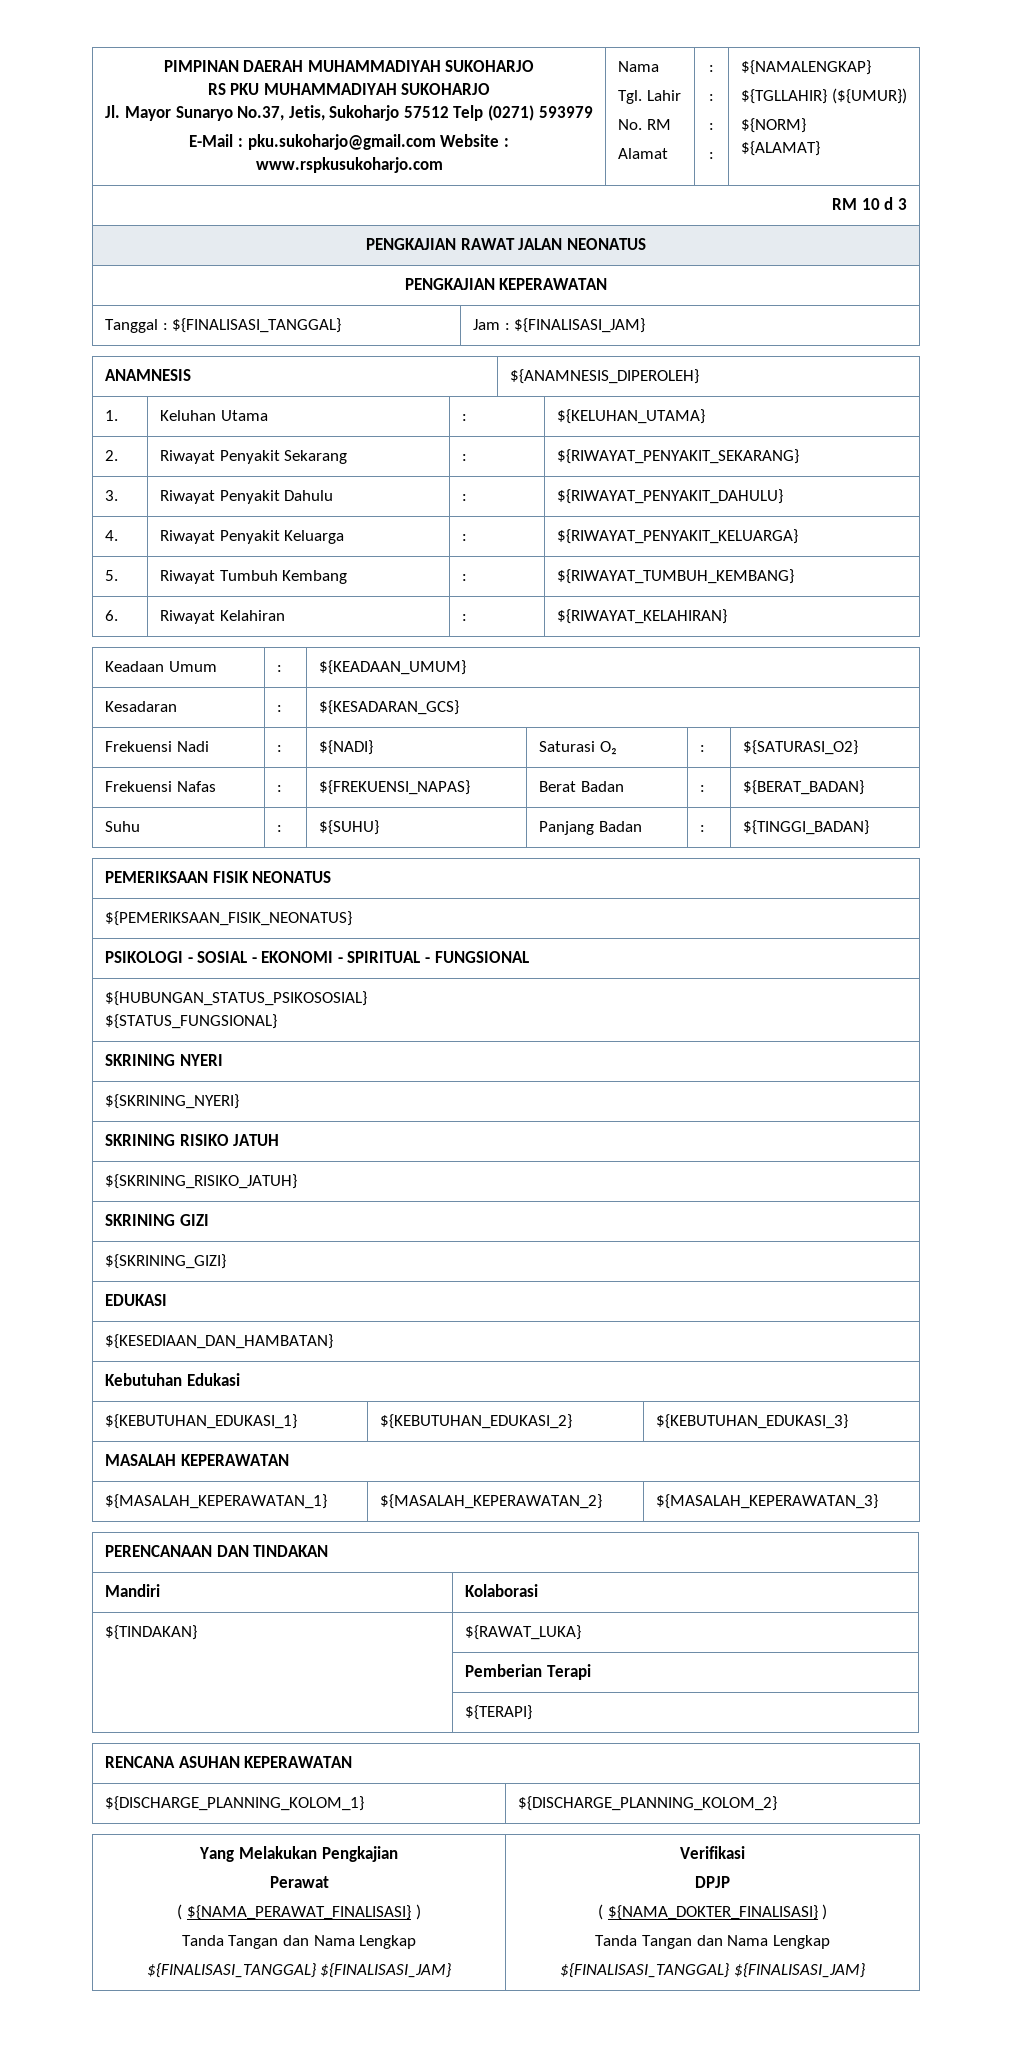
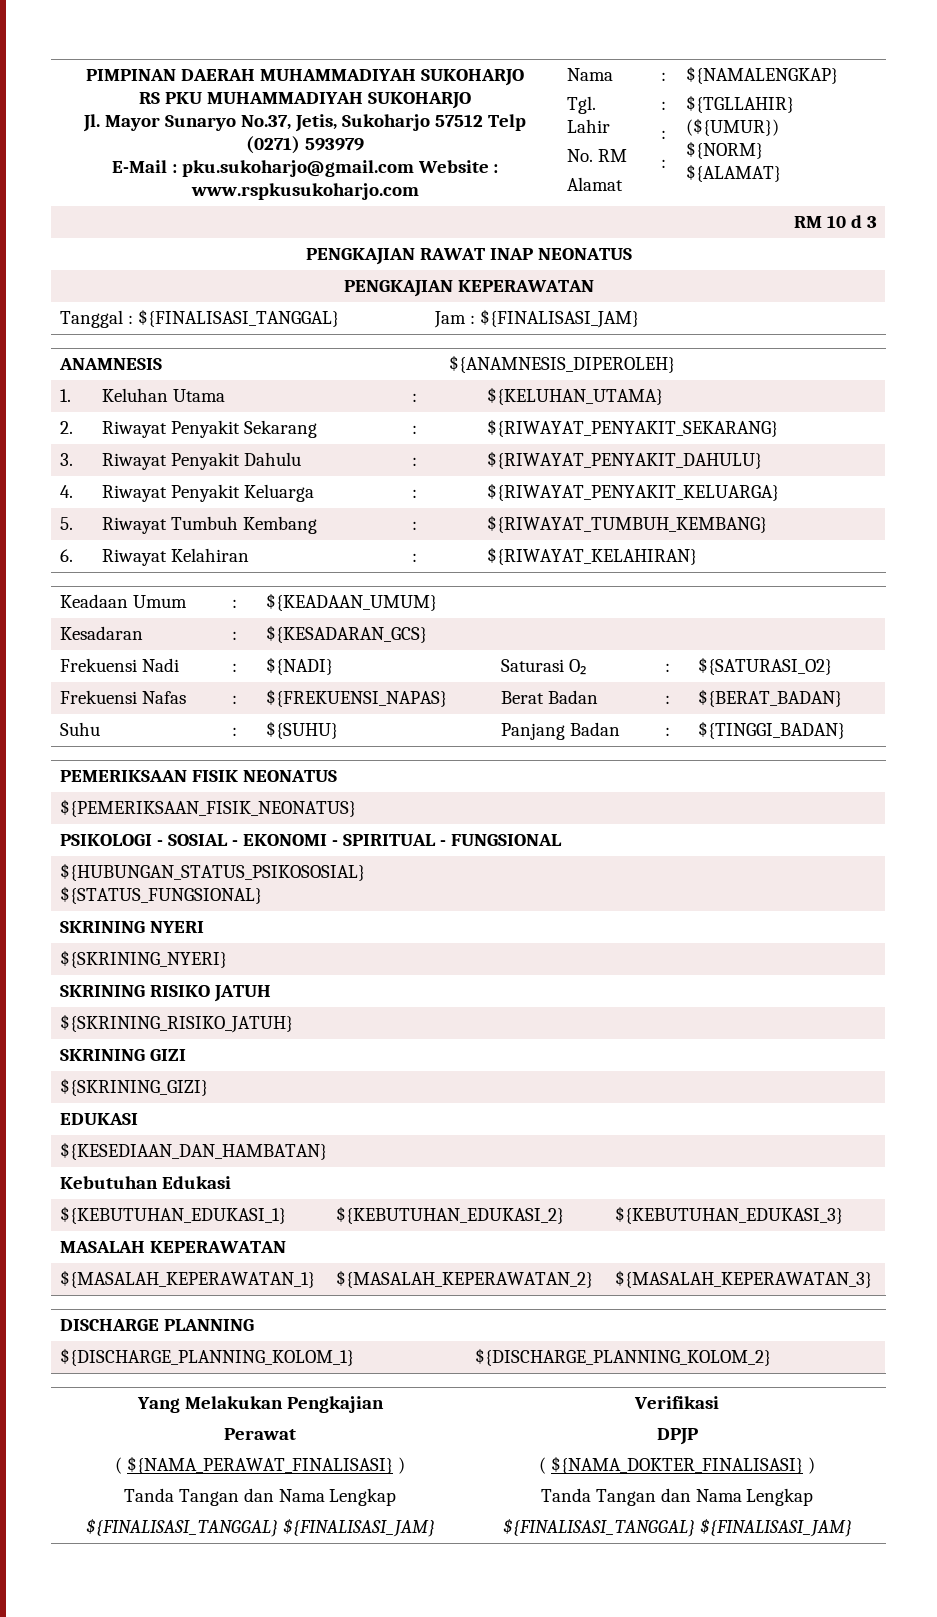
- PENGKAJIAN RAWAT JALAN NEONATUS
+ PENGKAJIAN RAWAT INAP NEONATUS
- PERENCANAAN DAN TINDAKAN
- Mandiri | Kolaborasi
- ${TINDAKAN} | ${RAWAT_LUKA}
- | Pemberian Terapi
- | ${TERAPI}
- RENCANA ASUHAN KEPERAWATAN
+ DISCHARGE PLANNING

